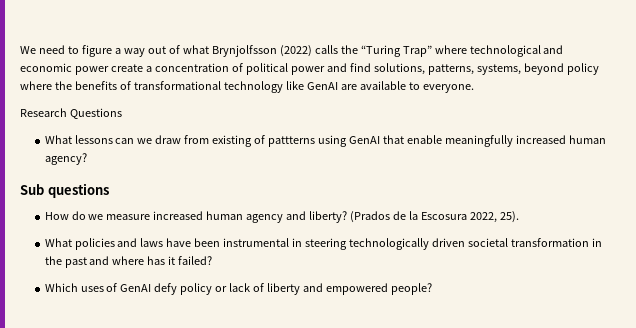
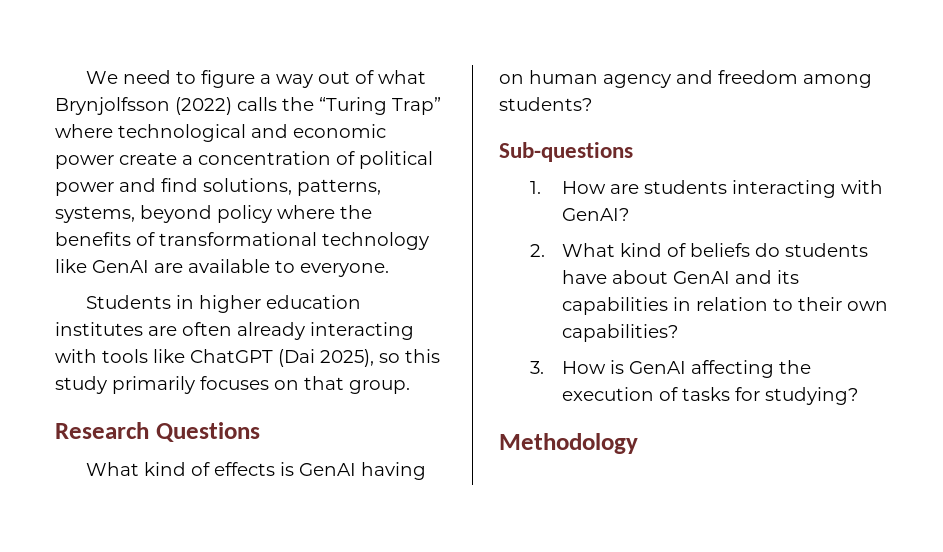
+ Students in higher education institutes are often already interacting with tools like ChatGPT (Dai 2025), so this study primarily focuses on that group.
  Research Questions
- What lessons can we draw from existing of pattterns using GenAI that enable meaningfully increased human agency?
- Sub questions
- How do we measure increased human agency and liberty? (Prados de la Escosura 2022, 25).
- What policies and laws have been instrumental in steering technologically driven societal transformation in the past and where has it failed?
- Which uses of GenAI defy policy or lack of liberty and empowered people?
+ What kind of effects is GenAI having on human agency and freedom among students?
+ Sub-questions
+ 1. How are students interacting with GenAI?
+ 2. What kind of beliefs do students have about GenAI and its capabilities in relation to their own capabilities?
+ 3. How is GenAI affecting the execution of tasks for studying?
+ Methodology

